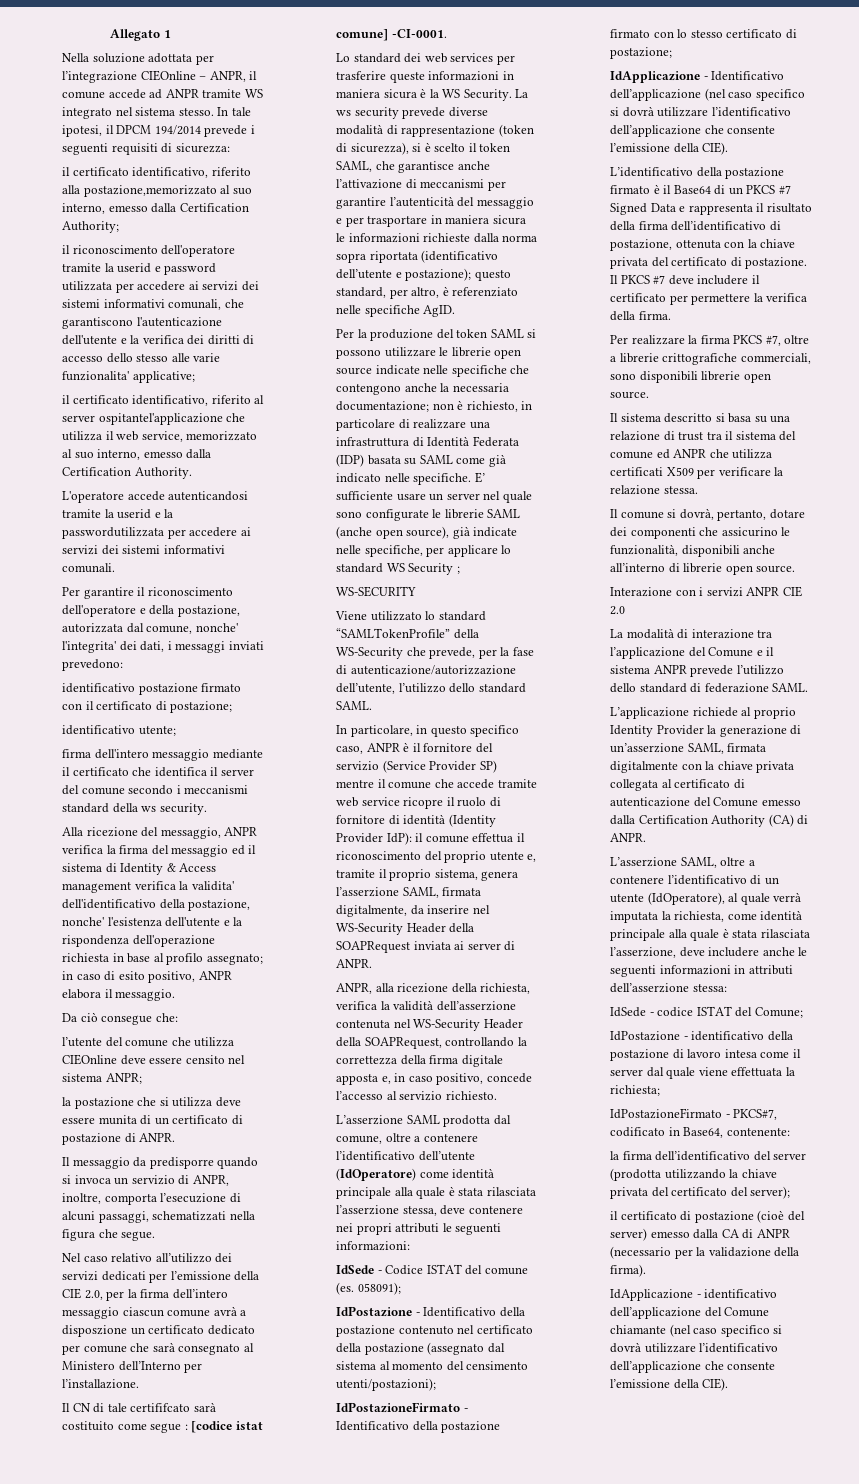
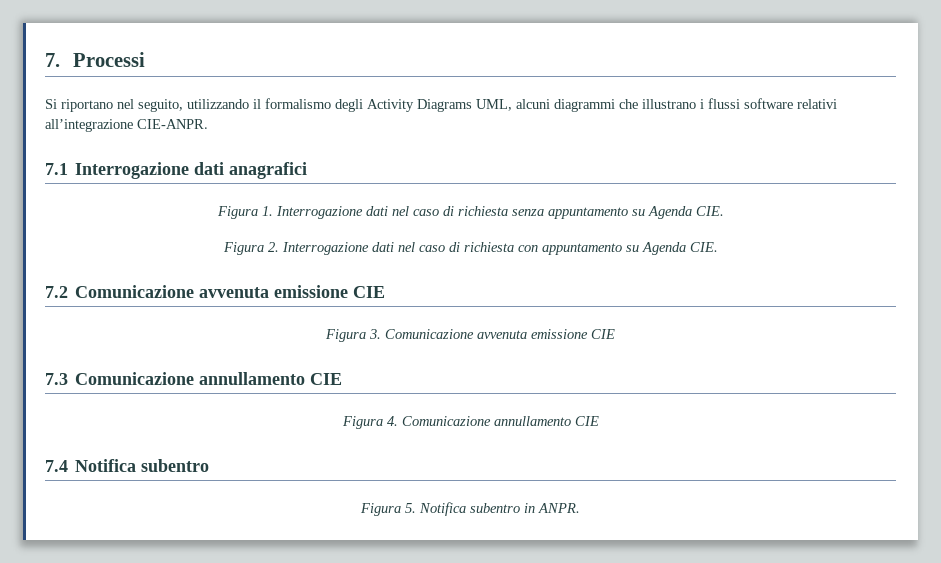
- Allegato 1
- Nella soluzione adottata per l’integrazione CIEOnline – ANPR, il comune accede ad ANPR tramite WS integrato nel sistema stesso. In tale ipotesi, il DPCM 194/2014 prevede i seguenti requisiti di sicurezza:
- il certificato identificativo, riferito alla postazione,memorizzato al suo interno, emesso dalla Certification Authority;
- il riconoscimento dell'operatore tramite la userid e password utilizzata per accedere ai servizi dei sistemi informativi comunali, che garantiscono l'autenticazione dell'utente e la verifica dei diritti di accesso dello stesso alle varie funzionalita' applicative;
- il certificato identificativo, riferito al server ospitantel'applicazione che utilizza il web service, memorizzato al suo interno, emesso dalla Certification Authority.
- L'operatore accede autenticandosi tramite la userid e la passwordutilizzata per accedere ai servizi dei sistemi informativi comunali.
- Per garantire il riconoscimento dell'operatore e della postazione, autorizzata dal comune, nonche' l'integrita' dei dati, i messaggi inviati prevedono:
- identificativo postazione firmato con il certificato di postazione;
- identificativo utente;
- firma dell'intero messaggio mediante il certificato che identifica il server del comune secondo i meccanismi standard della ws security.
- Alla ricezione del messaggio, ANPR verifica la firma del messaggio ed il sistema di Identity & Access management verifica la validita' dell'identificativo della postazione, nonche' l'esistenza dell'utente e la rispondenza dell'operazione richiesta in base al profilo assegnato; in caso di esito positivo, ANPR elabora il messaggio.
- Da ciò consegue che:
- l’utente del comune che utilizza CIEOnline deve essere censito nel sistema ANPR;
- la postazione che si utilizza deve essere munita di un certificato di postazione di ANPR.
- Il messaggio da predisporre quando si invoca un servizio di ANPR, inoltre, comporta l’esecuzione di alcuni passaggi, schematizzati nella figura che segue.
- Nel caso relativo all’utilizzo dei servizi dedicati per l’emissione della CIE 2.0, per la firma dell’intero messaggio ciascun comune avrà a disposzione un certificato dedicato per comune che sarà consegnato al Ministero dell’Interno per l’installazione.
- Il CN di tale certififcato sarà costituito come segue : [codice istat comune] -CI-0001.
- Lo standard dei web services per trasferire queste informazioni in maniera sicura è la WS Security. La ws security prevede diverse modalità di rappresentazione (token di sicurezza), si è scelto il token SAML, che garantisce anche l’attivazione di meccanismi per garantire l’autenticità del messaggio e per trasportare in maniera sicura le informazioni richieste dalla norma sopra riportata (identificativo dell’utente e postazione); questo standard, per altro, è referenziato nelle specifiche AgID.
- Per la produzione del token SAML si possono utilizzare le librerie open source indicate nelle specifiche che contengono anche la necessaria documentazione; non è richiesto, in particolare di realizzare una infrastruttura di Identità Federata (IDP) basata su SAML come già indicato nelle specifiche. E’ sufficiente usare un server nel quale sono configurate le librerie SAML (anche open source), già indicate nelle specifiche, per applicare lo standard WS Security ;
- WS-SECURITY
- Viene utilizzato lo standard “SAMLTokenProfile” della WS-Security che prevede, per la fase di autenticazione/autorizzazione dell’utente, l’utilizzo dello standard SAML.
- In particolare, in questo specifico caso, ANPR è il fornitore del servizio (Service Provider SP) mentre il comune che accede tramite web service ricopre il ruolo di fornitore di identità (Identity Provider IdP): il comune effettua il riconoscimento del proprio utente e, tramite il proprio sistema, genera l’asserzione SAML, firmata digitalmente, da inserire nel WS-Security Header della SOAPRequest inviata ai server di ANPR.
- ANPR, alla ricezione della richiesta, verifica la validità dell’asserzione contenuta nel WS-Security Header della SOAPRequest, controllando la correttezza della firma digitale apposta e, in caso positivo, concede l’accesso al servizio richiesto.
- L’asserzione SAML prodotta dal comune, oltre a contenere l’identificativo dell’utente (IdOperatore) come identità principale alla quale è stata rilasciata l’asserzione stessa, deve contenere nei propri attributi le seguenti informazioni:
- IdSede - Codice ISTAT del comune (es. 058091);
- IdPostazione - Identificativo della postazione contenuto nel certificato della postazione (assegnato dal sistema al momento del censimento utenti/postazioni);
- IdPostazioneFirmato - Identificativo della postazione firmato con lo stesso certificato di postazione;
- IdApplicazione - Identificativo dell’applicazione (nel caso specifico si dovrà utilizzare l’identificativo dell’applicazione che consente l’emissione della CIE).
- L’identificativo della postazione firmato è il Base64 di un PKCS #7 Signed Data e rappresenta il risultato della firma dell’identificativo di postazione, ottenuta con la chiave privata del certificato di postazione. Il PKCS #7 deve includere il certificato per permettere la verifica della firma.
- Per realizzare la firma PKCS #7, oltre a librerie crittografiche commerciali, sono disponibili librerie open source.
- Il sistema descritto si basa su una relazione di trust tra il sistema del comune ed ANPR che utilizza certificati X509 per verificare la relazione stessa.
- Il comune si dovrà, pertanto, dotare dei componenti che assicurino le funzionalità, disponibili anche all’interno di librerie open source.
- Interazione con i servizi ANPR CIE 2.0
- La modalità di interazione tra l’applicazione del Comune e il sistema ANPR prevede l’utilizzo dello standard di federazione SAML.
- L’applicazione richiede al proprio Identity Provider la generazione di un’asserzione SAML, firmata digitalmente con la chiave privata collegata al certificato di autenticazione del Comune emesso dalla Certification Authority (CA) di ANPR.
- L’asserzione SAML, oltre a contenere l’identificativo di un utente (IdOperatore), al quale verrà imputata la richiesta, come identità principale alla quale è stata rilasciata l’asserzione, deve includere anche le seguenti informazioni in attributi dell’asserzione stessa:
- IdSede - codice ISTAT del Comune;
- IdPostazione - identificativo della postazione di lavoro intesa come il server dal quale viene effettuata la richiesta;
- IdPostazioneFirmato - PKCS#7, codificato in Base64, contenente:
- la firma dell’identificativo del server (prodotta utilizzando la chiave privata del certificato del server);
- il certificato di postazione (cioè del server) emesso dalla CA di ANPR (necessario per la validazione della firma).
- IdApplicazione - identificativo dell’applicazione del Comune chiamante (nel caso specifico si dovrà utilizzare l’identificativo dell’applicazione che consente l’emissione della CIE).
+ 7. Processi
+ Si riportano nel seguito, utilizzando il formalismo degli Activity Diagrams UML, alcuni diagrammi che illustrano i flussi software relativi all’integrazione CIE-ANPR.
+ 7.1 Interrogazione dati anagrafici
+ Figura 1. Interrogazione dati nel caso di richiesta senza appuntamento su Agenda CIE.
+ Figura 2. Interrogazione dati nel caso di richiesta con appuntamento su Agenda CIE.
+ 7.2 Comunicazione avvenuta emissione CIE
+ Figura 3. Comunicazione avvenuta emissione CIE
+ 7.3 Comunicazione annullamento CIE
+ Figura 4. Comunicazione annullamento CIE
+ 7.4 Notifica subentro
+ Figura 5. Notifica subentro in ANPR.

